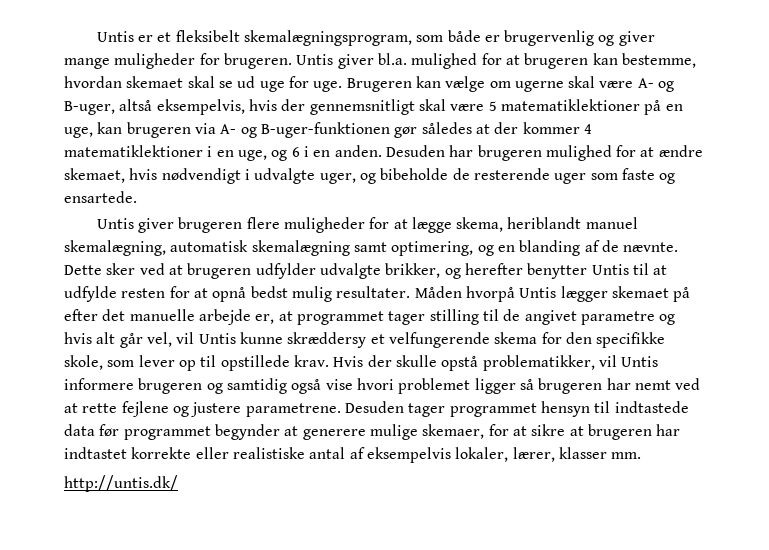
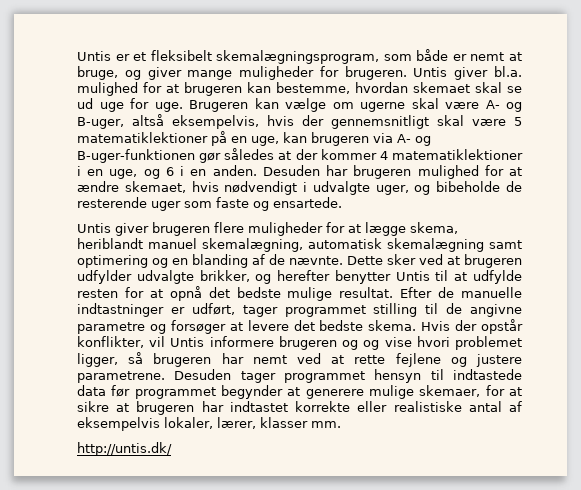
- Untis er et fleksibelt skemalægningsprogram, som både er brugervenlig og giver mange muligheder for brugeren.
+ Untis er et fleksibelt skemalægningsprogram, som både er nemt at bruge, og giver mange muligheder for brugeren.
- Untis giver brugeren flere muligheder for at lægge skema, heriblandt manuel skemalægning, automatisk skemalægning samt optimering, og en blanding af de nævnte.
+ Untis giver brugeren flere muligheder for at lægge skema, heriblandt manuel skemalægning, automatisk skemalægning samt optimering og en blanding af de nævnte.
- Dette sker ved at brugeren udfylder udvalgte brikker, og herefter benytter Untis til at udfylde resten for at opnå bedst mulig resultater. Måden hvorpå Untis lægger skemaet på efter det manuelle arbejde er, at programmet tager stilling til de angivet parametre og hvis alt går vel, vil Untis kunne skræddersy et velfungerende skema for den specifikke skole, som lever op til opstillede krav. Hvis der skulle opstå problematikker, vil Untis informere brugeren og samtidig også vise hvori problemet ligger så brugeren har nemt ved at rette fejlene og justere parametrene.
+ Dette sker ved at brugeren udfylder udvalgte brikker, og herefter benytter Untis til at udfylde resten for at opnå det bedste mulige resultat. Efter de manuelle indtastninger er udført, tager programmet stilling til de angivne parametre og forsøger at levere det bedste skema. Hvis der opstår konflikter, vil Untis informere brugeren og og vise hvori problemet ligger, så brugeren har nemt ved at rette fejlene og justere parametrene.

